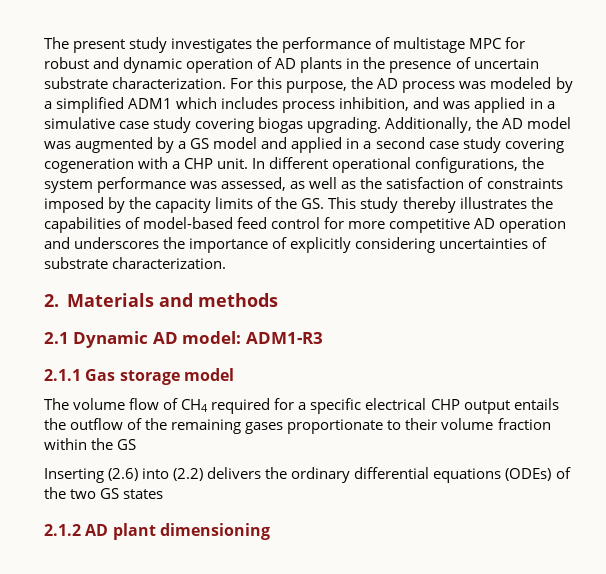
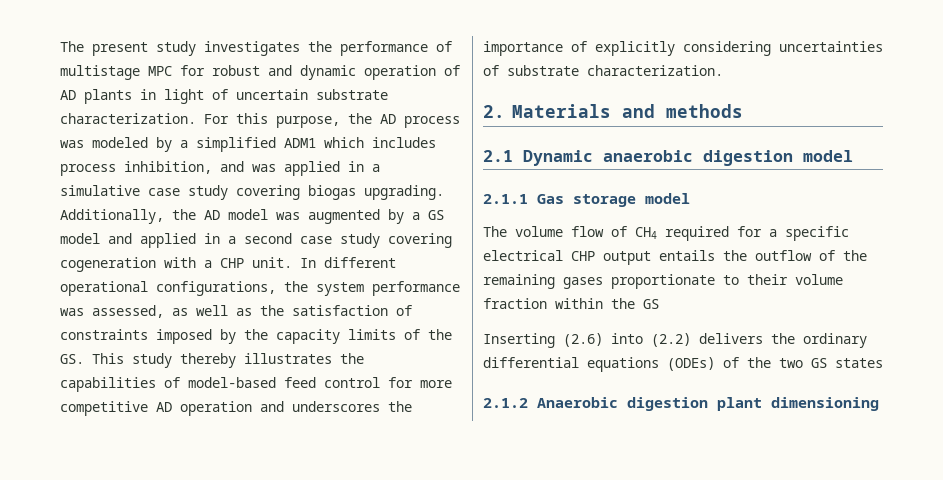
- The present study investigates the performance of multistage MPC for robust and dynamic operation of AD plants in the presence of uncertain substrate characterization.
+ The present study investigates the performance of multistage MPC for robust and dynamic operation of AD plants in light of uncertain substrate characterization.
- 2.1 Dynamic AD model: ADM1-R3
+ 2.1 Dynamic anaerobic digestion model
- 2.1.2 AD plant dimensioning
+ 2.1.2 Anaerobic digestion plant dimensioning

